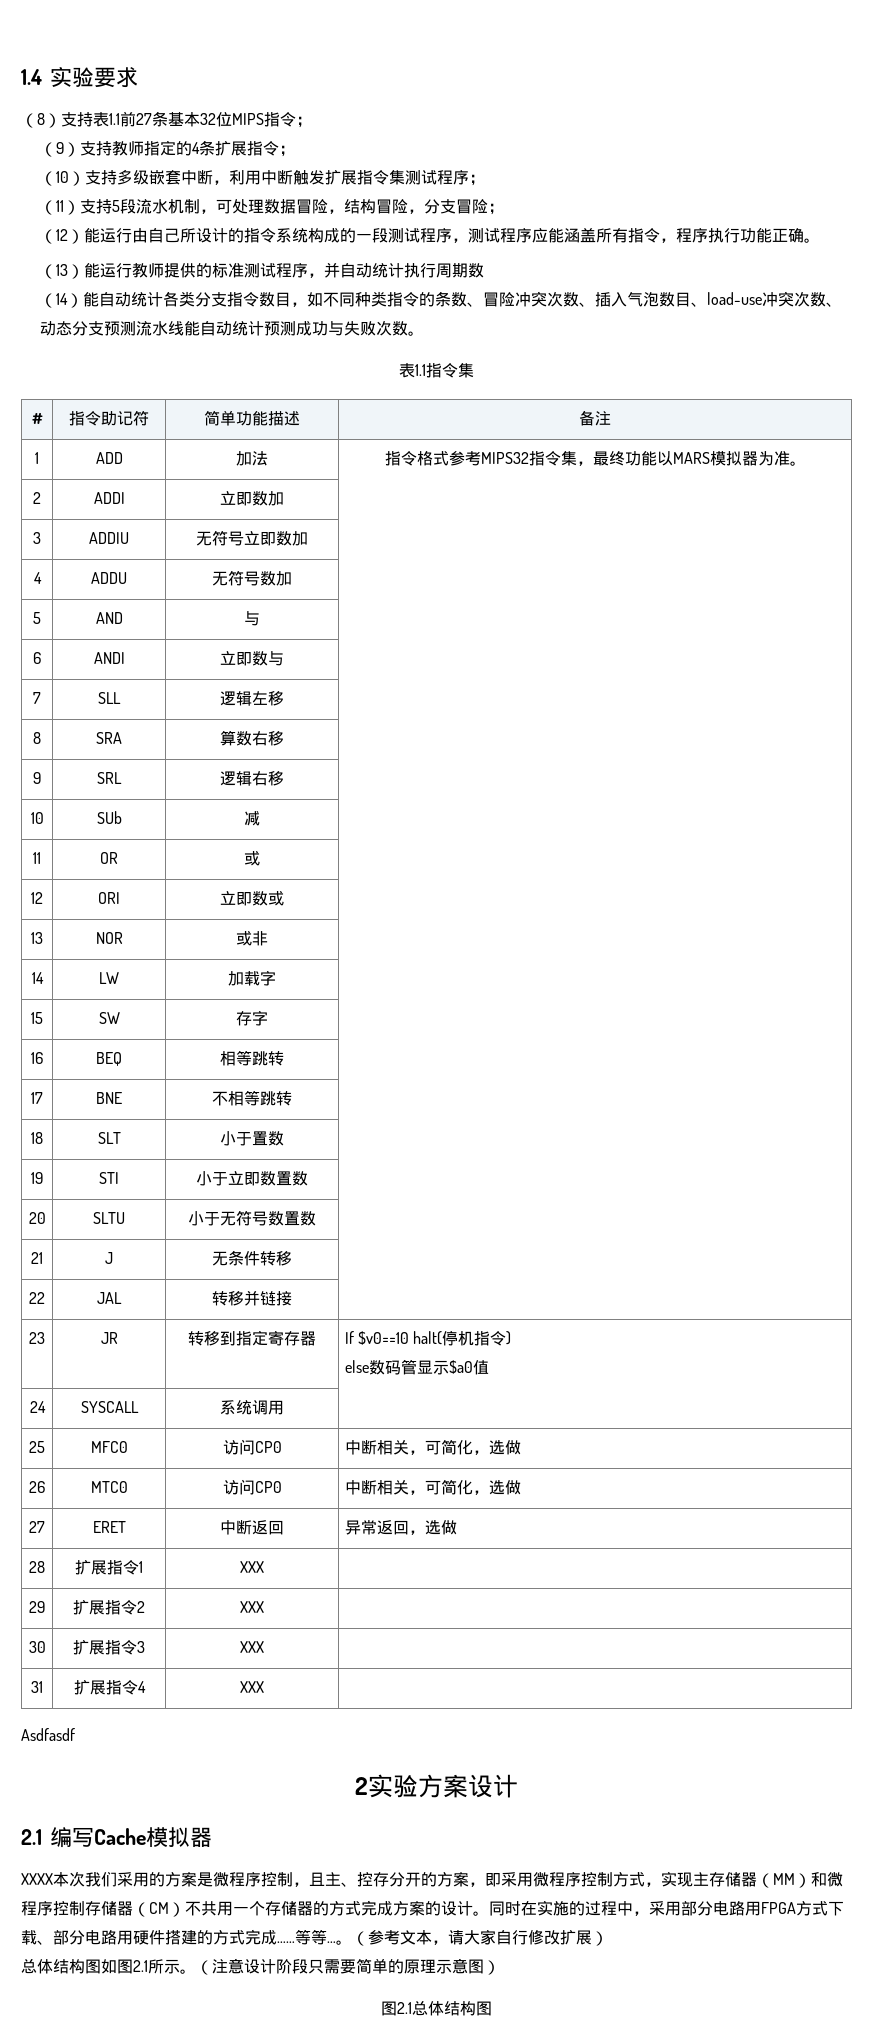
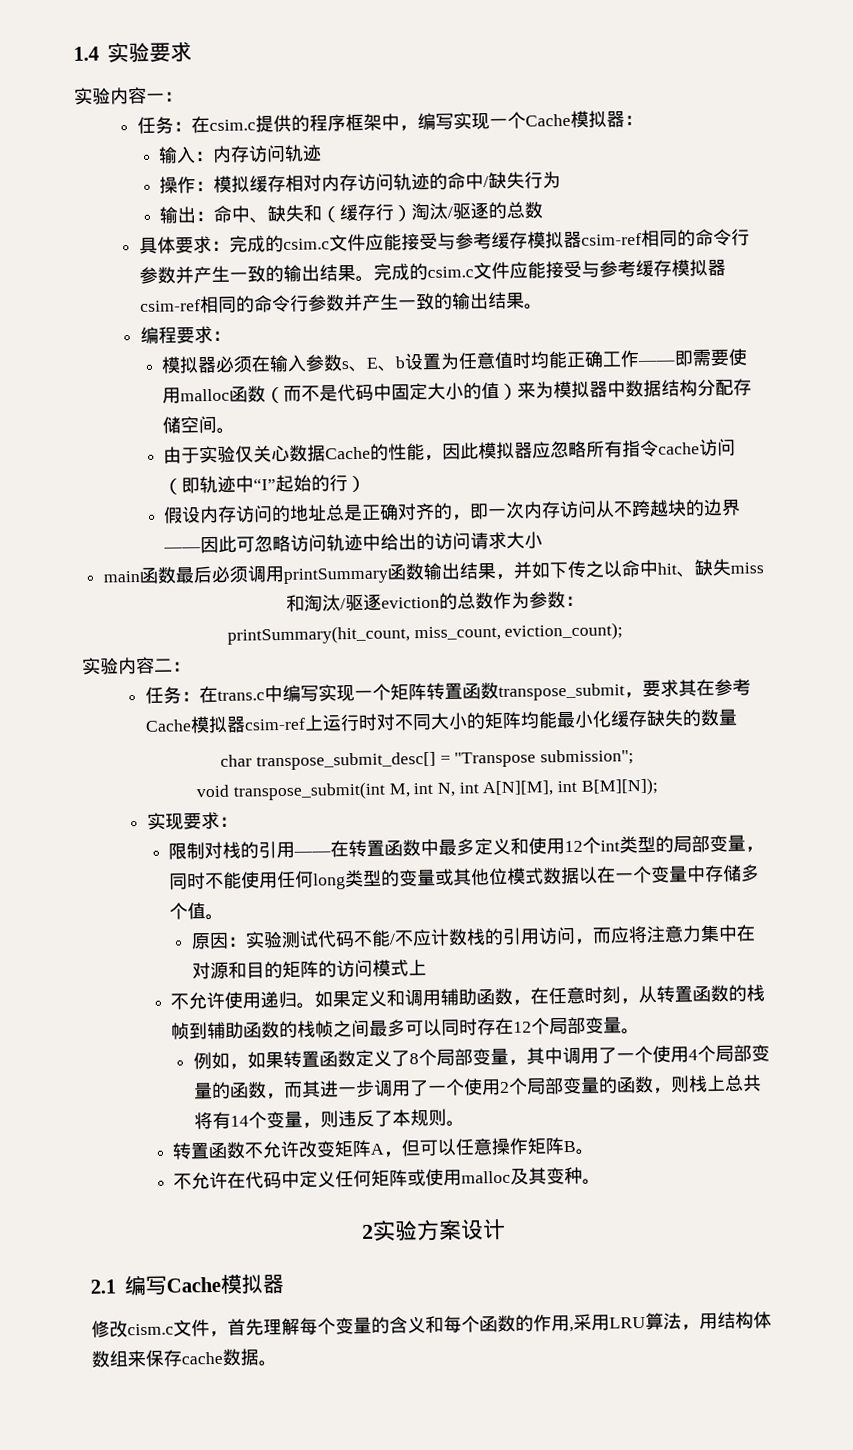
- （8）支持表1.1前27条基本32位MIPS指令；
- （9）支持教师指定的4条扩展指令；
- （10）支持多级嵌套中断，利用中断触发扩展指令集测试程序；
- （11）支持5段流水机制，可处理数据冒险，结构冒险，分支冒险；
- （12）能运行由自己所设计的指令系统构成的一段测试程序，测试程序应能涵盖所有指令，程序执行功能正确。
- （13）能运行教师提供的标准测试程序，并自动统计执行周期数
- （14）能自动统计各类分支指令数目，如不同种类指令的条数、冒险冲突次数、插入气泡数目、load-use冲突次数、动态分支预测流水线能自动统计预测成功与失败次数。
- 表1.1指令集
- # | 指令助记符 | 简单功能描述 | 备注
- 1 | ADD | 加法 | 指令格式参考MIPS32指令集，最终功能以MARS模拟器为准。
- 2 | ADDI | 立即数加 |
- 3 | ADDIU | 无符号立即数加 |
- 4 | ADDU | 无符号数加 |
- 5 | AND | 与 |
- 6 | ANDI | 立即数与 |
- 7 | SLL | 逻辑左移 |
- 8 | SRA | 算数右移 |
- 9 | SRL | 逻辑右移 |
- 10 | SUb | 减 |
- 11 | OR | 或 |
- 12 | ORI | 立即数或 |
- 13 | NOR | 或非 |
- 14 | LW | 加载字 |
- 15 | SW | 存字 |
- 16 | BEQ | 相等跳转 |
- 17 | BNE | 不相等跳转 |
- 18 | SLT | 小于置数 |
- 19 | STI | 小于立即数置数 |
- 20 | SLTU | 小于无符号数置数 |
- 21 | J | 无条件转移 |
- 22 | JAL | 转移并链接 |
- 23 | JR | 转移到指定寄存器 | If $v0==10 halt(停机指令)
- else数码管显示$a0值
- 24 | SYSCALL | 系统调用 |
- 25 | MFC0 | 访问CP0 | 中断相关，可简化，选做
- 26 | MTC0 | 访问CP0 | 中断相关，可简化，选做
- 27 | ERET | 中断返回 | 异常返回，选做
- 28 | 扩展指令1 | XXX |
- 29 | 扩展指令2 | XXX |
- 30 | 扩展指令3 | XXX |
- 31 | 扩展指令4 | XXX |
- Asdfasdf
+ 实验内容一：
+ 任务：在csim.c提供的程序框架中，编写实现一个Cache模拟器：
+ 输入：内存访问轨迹
+ 操作：模拟缓存相对内存访问轨迹的命中/缺失行为
+ 输出：命中、缺失和（缓存行）淘汰/驱逐的总数
+ 具体要求：完成的csim.c文件应能接受与参考缓存模拟器csim-ref相同的命令行参数并产生一致的输出结果。完成的csim.c文件应能接受与参考缓存模拟器csim-ref相同的命令行参数并产生一致的输出结果。
+ 编程要求：
+ 模拟器必须在输入参数s、E、b设置为任意值时均能正确工作——即需要使用malloc函数（而不是代码中固定大小的值）来为模拟器中数据结构分配存储空间。
+ 由于实验仅关心数据Cache的性能，因此模拟器应忽略所有指令cache访问（即轨迹中“I”起始的行）
+ 假设内存访问的地址总是正确对齐的，即一次内存访问从不跨越块的边界——因此可忽略访问轨迹中给出的访问请求大小
+ main函数最后必须调用printSummary函数输出结果，并如下传之以命中hit、缺失miss和淘汰/驱逐eviction的总数作为参数：
+ printSummary(hit_count, miss_count, eviction_count);
+ 实验内容二：
+ 任务：在trans.c中编写实现一个矩阵转置函数transpose_submit，要求其在参考Cache模拟器csim-ref上运行时对不同大小的矩阵均能最小化缓存缺失的数量
+ char transpose_submit_desc[] = "Transpose submission";
+ void transpose_submit(int M, int N, int A[N][M], int B[M][N]);
+ 实现要求：
+ 限制对栈的引用——在转置函数中最多定义和使用12个int类型的局部变量，同时不能使用任何long类型的变量或其他位模式数据以在一个变量中存储多个值。
+ 原因：实验测试代码不能/不应计数栈的引用访问，而应将注意力集中在对源和目的矩阵的访问模式上
+ 不允许使用递归。如果定义和调用辅助函数，在任意时刻，从转置函数的栈帧到辅助函数的栈帧之间最多可以同时存在12个局部变量。
+ 例如，如果转置函数定义了8个局部变量，其中调用了一个使用4个局部变量的函数，而其进一步调用了一个使用2个局部变量的函数，则栈上总共将有14个变量，则违反了本规则。
+ 转置函数不允许改变矩阵A，但可以任意操作矩阵B。
+ 不允许在代码中定义任何矩阵或使用malloc及其变种。
- XXXX本次我们采用的方案是微程序控制，且主、控存分开的方案，即采用微程序控制方式，实现主存储器（MM）和微程序控制存储器（CM）不共用一个存储器的方式完成方案的设计。同时在实施的过程中，采用部分电路用FPGA方式下载、部分电路用硬件搭建的方式完成……等等…。（参考文本，请大家自行修改扩展）
- 总体结构图如图2.1所示。（注意设计阶段只需要简单的原理示意图）
- 图2.1总体结构图
+ 修改cism.c文件，首先理解每个变量的含义和每个函数的作用,采用LRU算法，用结构体数组来保存cache数据。

